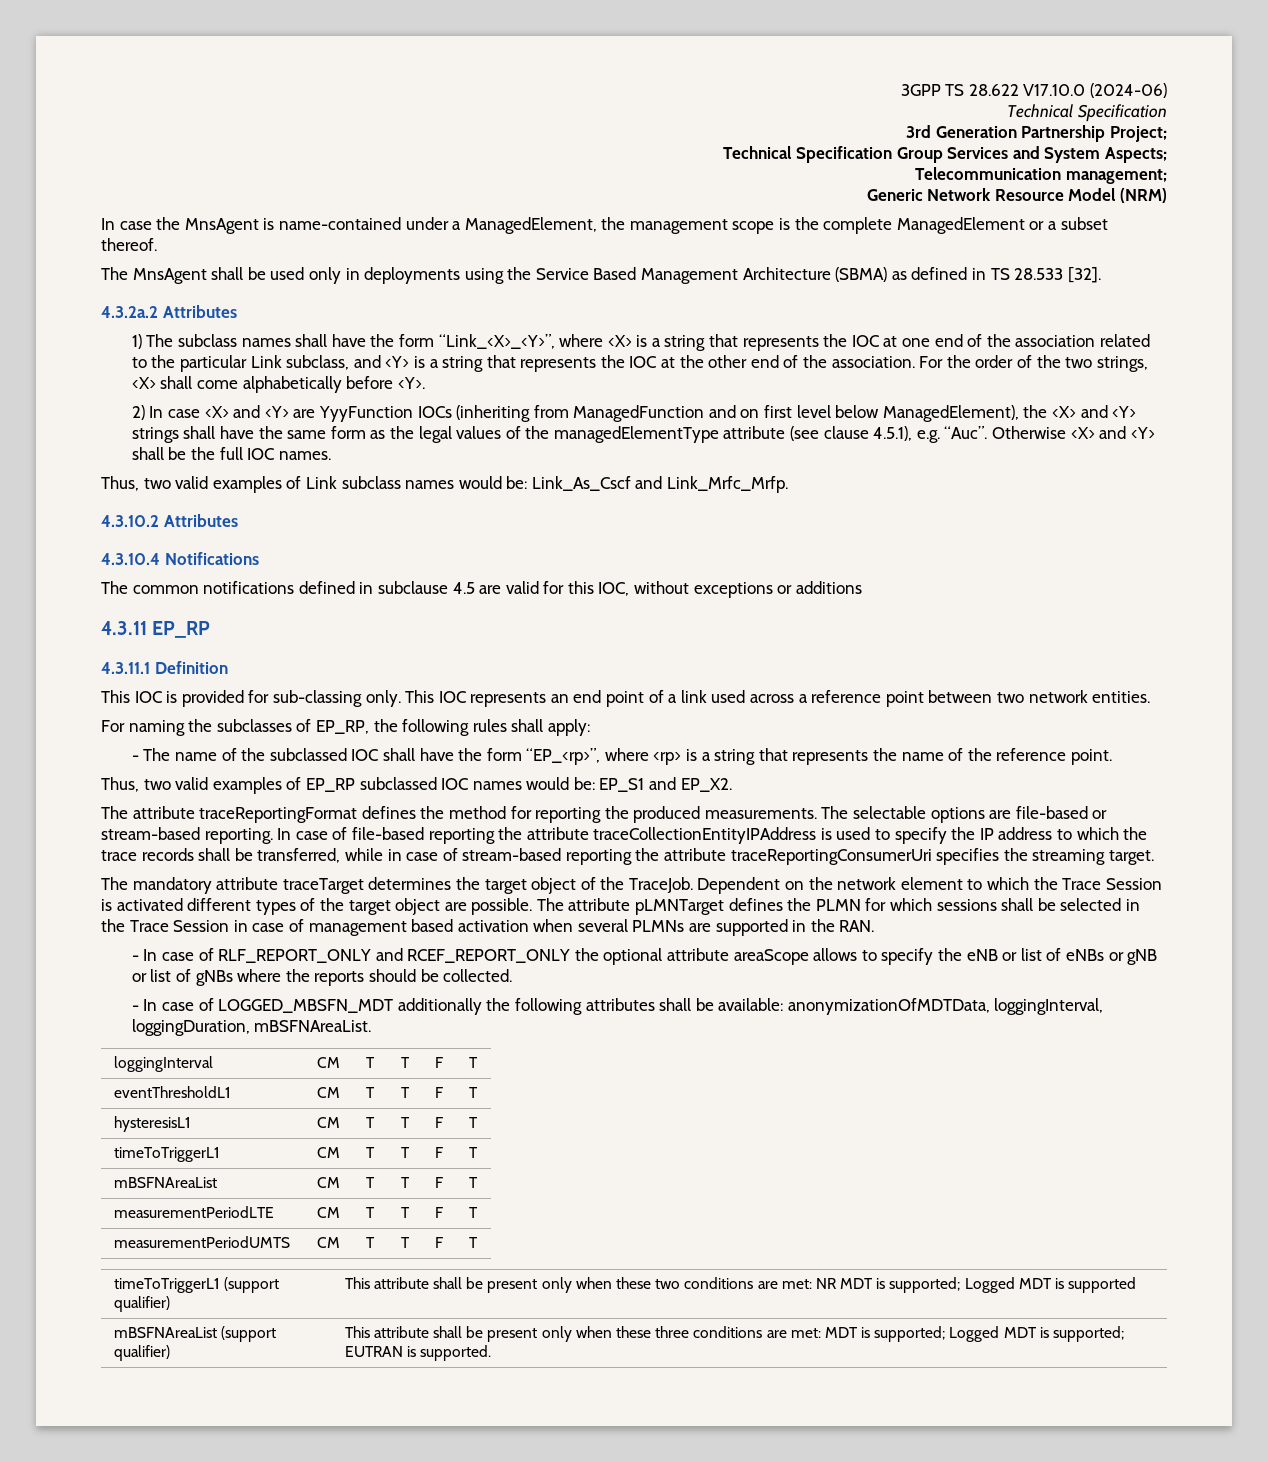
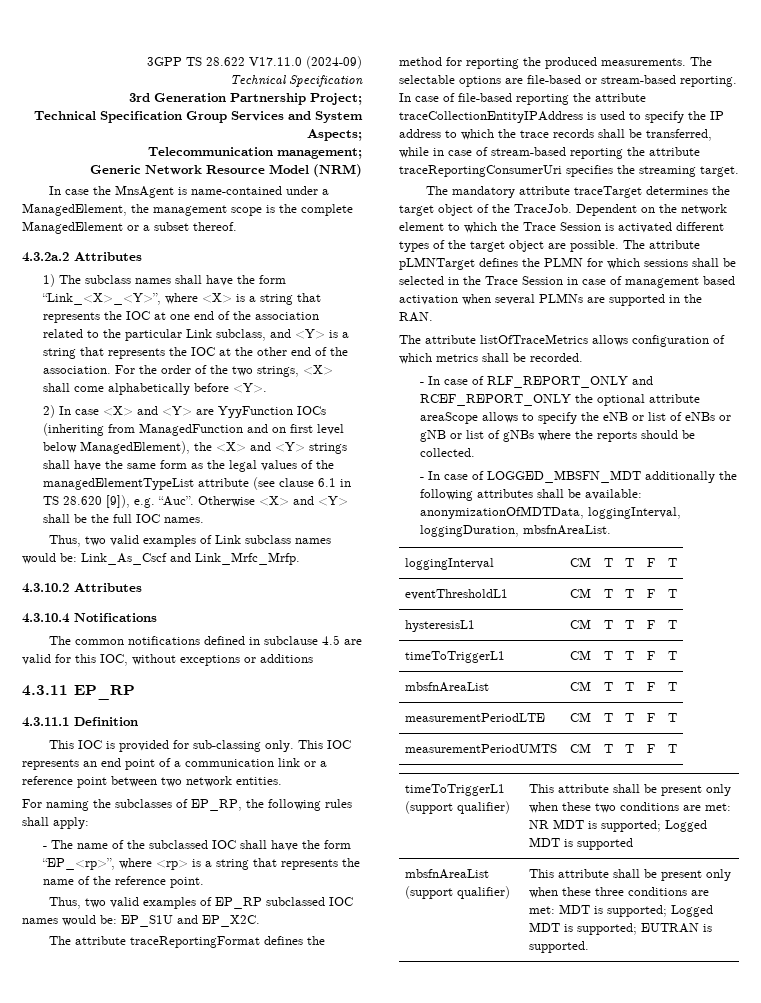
- 3GPP TS 28.622 V17.10.0 (2024-06)
+ 3GPP TS 28.622 V17.11.0 (2024-09)
- The MnsAgent shall be used only in deployments using the Service Based Management Architecture (SBMA) as defined in TS 28.533 [32].
- 2) In case <X> and <Y> are YyyFunction IOCs (inheriting from ManagedFunction and on first level below ManagedElement), the <X> and <Y> strings shall have the same form as the legal values of the managedElementType attribute (see clause 4.5.1), e.g. “Auc”.
+ 2) In case <X> and <Y> are YyyFunction IOCs (inheriting from ManagedFunction and on first level below ManagedElement), the <X> and <Y> strings shall have the same form as the legal values of the managedElementTypeList attribute (see clause 6.1 in TS 28.620 [9]), e.g. “Auc”.
- This IOC represents an end point of a link used across a reference point between two network entities.
+ This IOC represents an end point of a communication link or a reference point between two network entities.
- Thus, two valid examples of EP_RP subclassed IOC names would be: EP_S1 and EP_X2.
+ Thus, two valid examples of EP_RP subclassed IOC names would be: EP_S1U and EP_X2C.
+ The attribute listOfTraceMetrics allows configuration of which metrics shall be recorded.
- - In case of LOGGED_MBSFN_MDT additionally the following attributes shall be available: anonymizationOfMDTData, loggingInterval, loggingDuration, mBSFNAreaList.
+ - In case of LOGGED_MBSFN_MDT additionally the following attributes shall be available: anonymizationOfMDTData, loggingInterval, loggingDuration, mbsfnAreaList.
- mBSFNAreaList | CM | T | T | F | T
+ mbsfnAreaList | CM | T | T | F | T
- mBSFNAreaList (support qualifier) | This attribute shall be present only when these three conditions are met: MDT is supported; Logged MDT is supported; EUTRAN is supported.
+ mbsfnAreaList (support qualifier) | This attribute shall be present only when these three conditions are met: MDT is supported; Logged MDT is supported; EUTRAN is supported.

